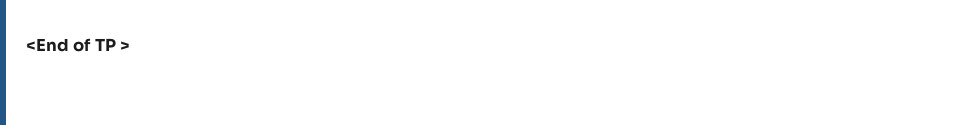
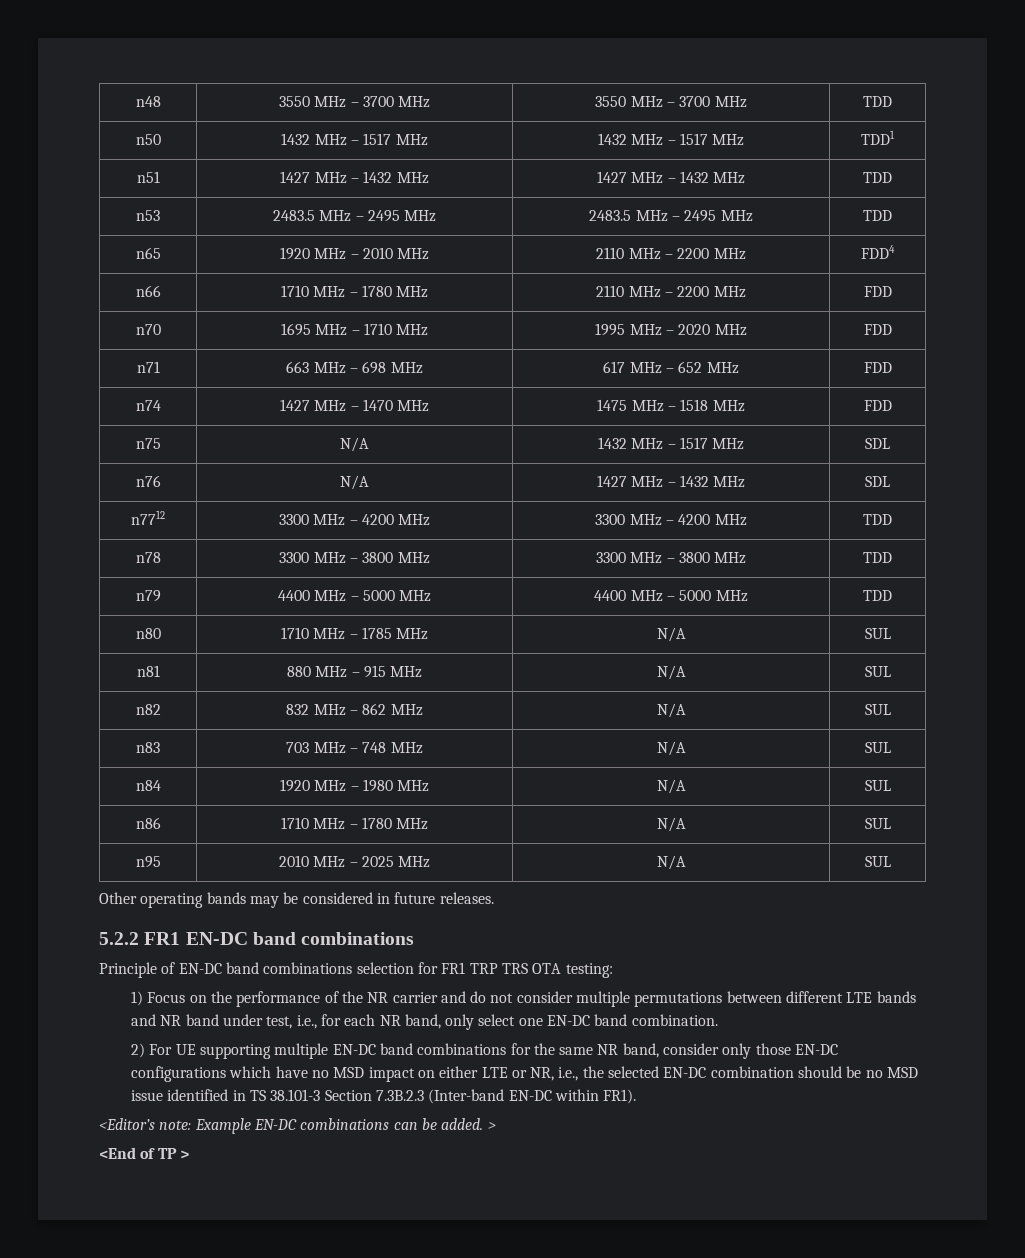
+ n48 | 3550 MHz – 3700 MHz | 3550 MHz – 3700 MHz | TDD
+ n50 | 1432 MHz – 1517 MHz | 1432 MHz – 1517 MHz | TDD1
+ n51 | 1427 MHz – 1432 MHz | 1427 MHz – 1432 MHz | TDD
+ n53 | 2483.5 MHz – 2495 MHz | 2483.5 MHz – 2495 MHz | TDD
+ n65 | 1920 MHz – 2010 MHz | 2110 MHz – 2200 MHz | FDD4
+ n66 | 1710 MHz – 1780 MHz | 2110 MHz – 2200 MHz | FDD
+ n70 | 1695 MHz – 1710 MHz | 1995 MHz – 2020 MHz | FDD
+ n71 | 663 MHz – 698 MHz | 617 MHz – 652 MHz | FDD
+ n74 | 1427 MHz – 1470 MHz | 1475 MHz – 1518 MHz | FDD
+ n75 | N/A | 1432 MHz – 1517 MHz | SDL
+ n76 | N/A | 1427 MHz – 1432 MHz | SDL
+ n7712 | 3300 MHz – 4200 MHz | 3300 MHz – 4200 MHz | TDD
+ n78 | 3300 MHz – 3800 MHz | 3300 MHz – 3800 MHz | TDD
+ n79 | 4400 MHz – 5000 MHz | 4400 MHz – 5000 MHz | TDD
+ n80 | 1710 MHz – 1785 MHz | N/A | SUL
+ n81 | 880 MHz – 915 MHz | N/A | SUL
+ n82 | 832 MHz – 862 MHz | N/A | SUL
+ n83 | 703 MHz – 748 MHz | N/A | SUL
+ n84 | 1920 MHz – 1980 MHz | N/A | SUL
+ n86 | 1710 MHz – 1780 MHz | N/A | SUL
+ n95 | 2010 MHz – 2025 MHz | N/A | SUL
+ Other operating bands may be considered in future releases.
+ 5.2.2 FR1 EN-DC band combinations
+ Principle of EN-DC band combinations selection for FR1 TRP TRS OTA testing:
+ 1) Focus on the performance of the NR carrier and do not consider multiple permutations between different LTE bands and NR band under test, i.e., for each NR band, only select one EN-DC band combination.
+ 2) For UE supporting multiple EN-DC band combinations for the same NR band, consider only those EN-DC configurations which have no MSD impact on either LTE or NR, i.e., the selected EN-DC combination should be no MSD issue identified in TS 38.101-3 Section 7.3B.2.3 (Inter-band EN-DC within FR1).
+ <Editor’s note: Example EN-DC combinations can be added. >

